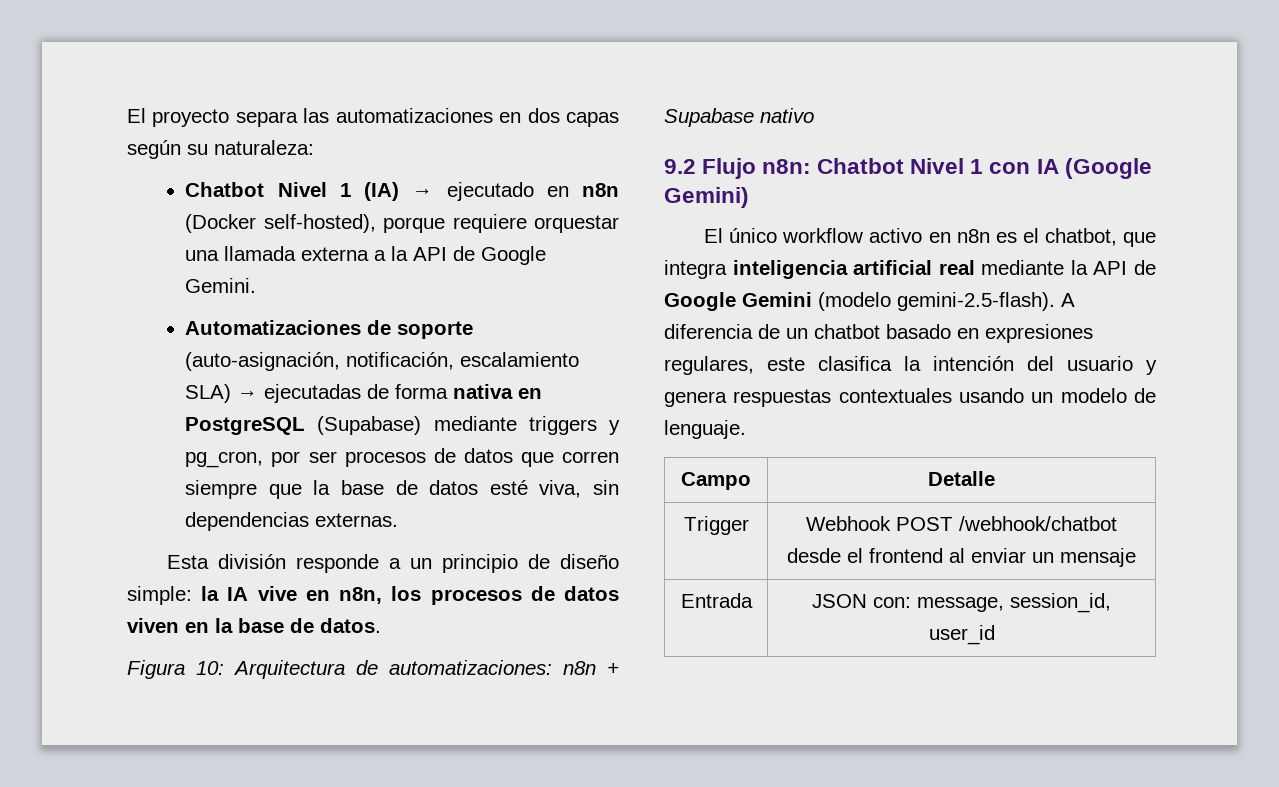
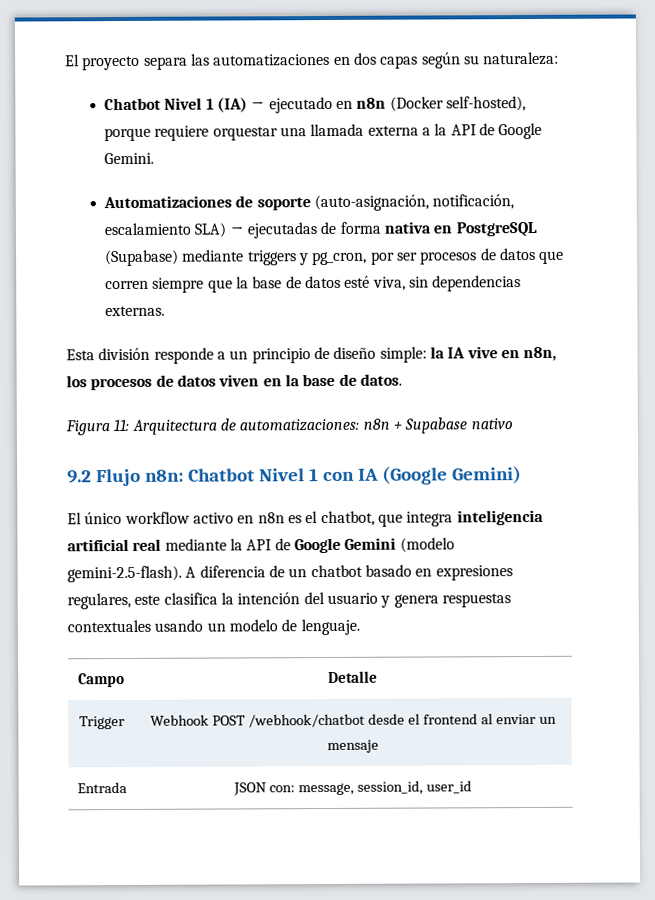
- Figura 10: Arquitectura de automatizaciones: n8n + Supabase nativo
+ Figura 11: Arquitectura de automatizaciones: n8n + Supabase nativo

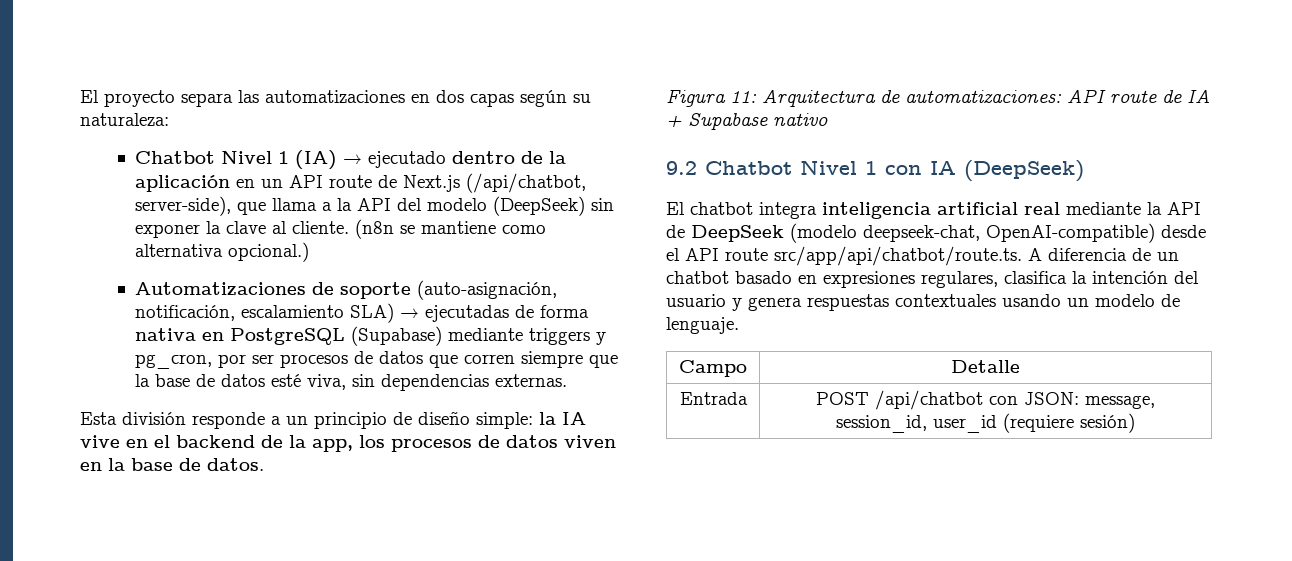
- Chatbot Nivel 1 (IA) → ejecutado en n8n (Docker self-hosted), porque requiere orquestar una llamada externa a la API de Google Gemini.
+ Chatbot Nivel 1 (IA) → ejecutado dentro de la aplicación en un API route de Next.js (/api/chatbot, server-side), que llama a la API del modelo (DeepSeek) sin exponer la clave al cliente. (n8n se mantiene como alternativa opcional.)
- Esta división responde a un principio de diseño simple: la IA vive en n8n, los procesos de datos viven en la base de datos.
+ Esta división responde a un principio de diseño simple: la IA vive en el backend de la app, los procesos de datos viven en la base de datos.
- Figura 11: Arquitectura de automatizaciones: n8n + Supabase nativo
+ Figura 11: Arquitectura de automatizaciones: API route de IA + Supabase nativo
- 9.2 Flujo n8n: Chatbot Nivel 1 con IA (Google Gemini)
- El único workflow activo en n8n es el chatbot, que integra inteligencia artificial real mediante la API de Google Gemini (modelo gemini-2.5-flash). A diferencia de un chatbot basado en expresiones regulares, este clasifica la intención del usuario y genera respuestas contextuales usando un modelo de lenguaje.
+ 9.2 Chatbot Nivel 1 con IA (DeepSeek)
+ El chatbot integra inteligencia artificial real mediante la API de DeepSeek (modelo deepseek-chat, OpenAI-compatible) desde el API route src/app/api/chatbot/route.ts. A diferencia de un chatbot basado en expresiones regulares, clasifica la intención del usuario y genera respuestas contextuales usando un modelo de lenguaje.
- Trigger | Webhook POST /webhook/chatbot desde el frontend al enviar un mensaje
- Entrada | JSON con: message, session_id, user_id
+ Entrada | POST /api/chatbot con JSON: message, session_id, user_id (requiere sesión)

